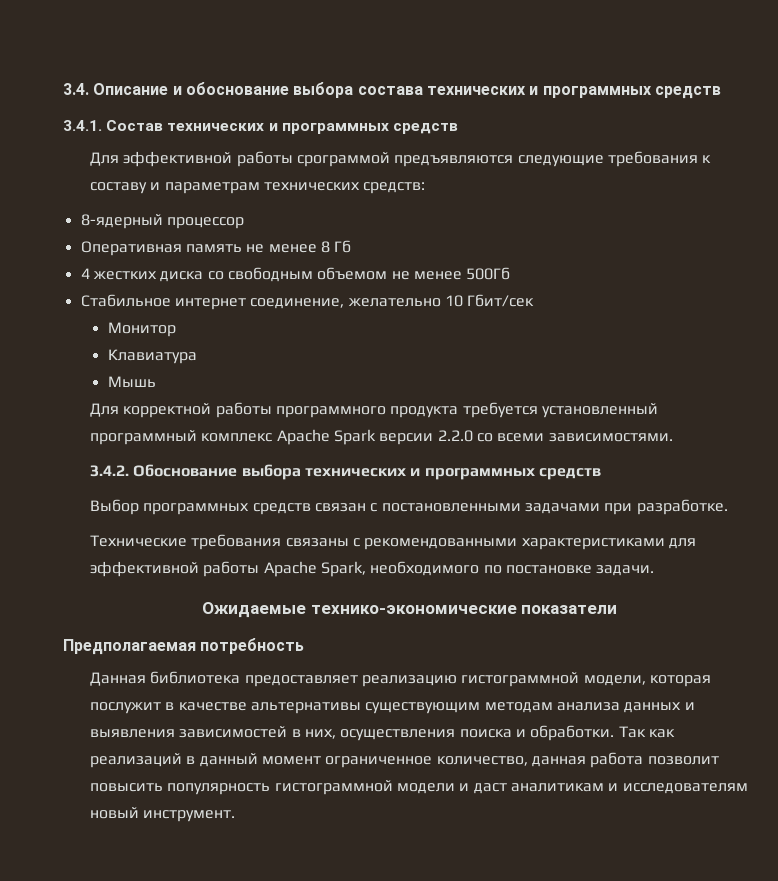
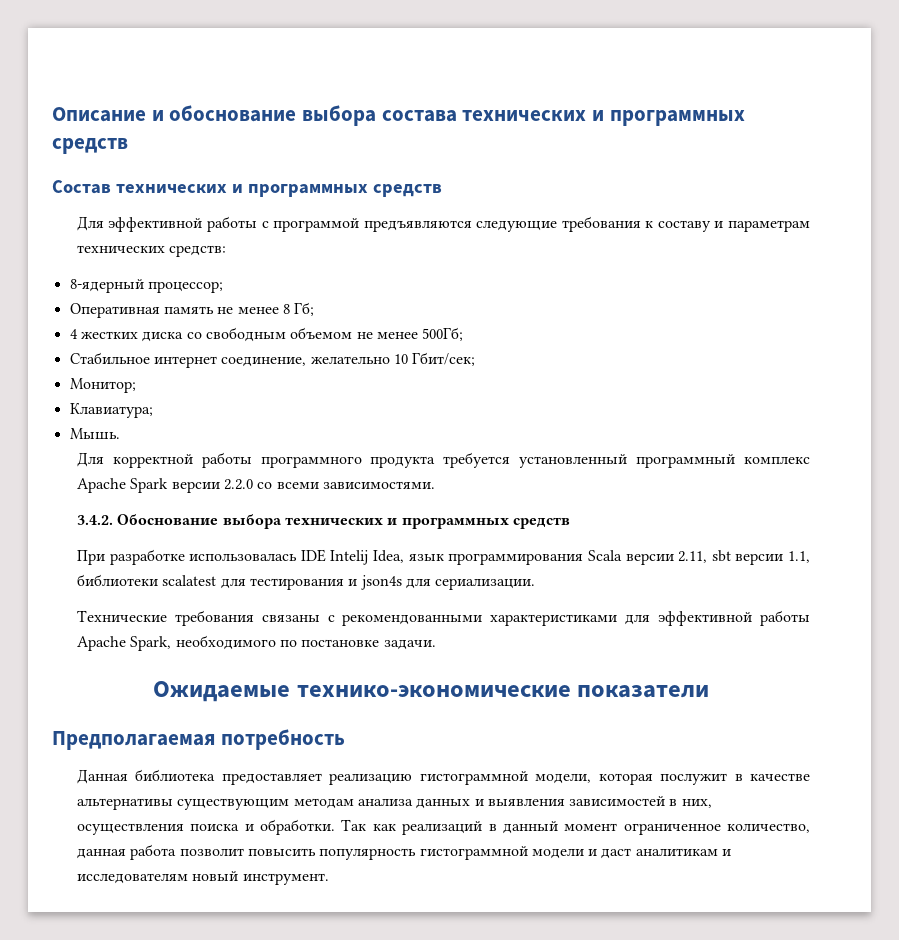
- 3.4. Описание и обоснование выбора состава технических и программных средств
+ Описание и обоснование выбора состава технических и программных средств
- 3.4.1. Состав технических и программных средств
+ Состав технических и программных средств
- Для эффективной работы срограммой предъявляются следующие требования к составу и параметрам технических средств:
+ Для эффективной работы с программой предъявляются следующие требования к составу и параметрам технических средств:
- 8-ядерный процессор
+ 8-ядерный процессор;
- Оперативная память не менее 8 Гб
+ Оперативная память не менее 8 Гб;
- 4 жестких диска со свободным объемом не менее 500Гб
+ 4 жестких диска со свободным объемом не менее 500Гб;
- Стабильное интернет соединение, желательно 10 Гбит/сек
- Монитор
- Клавиатура
- Мышь
+ Стабильное интернет соединение, желательно 10 Гбит/сек;
+ Монитор;
+ Клавиатура;
+ Мышь.
- Выбор программных средств связан с постановленными задачами при разработке.
+ При разработке использовалась IDE Intelij Idea, язык программирования Scala версии 2.11, sbt версии 1.1, библиотеки scalatest для тестирования и json4s для сериализации.

